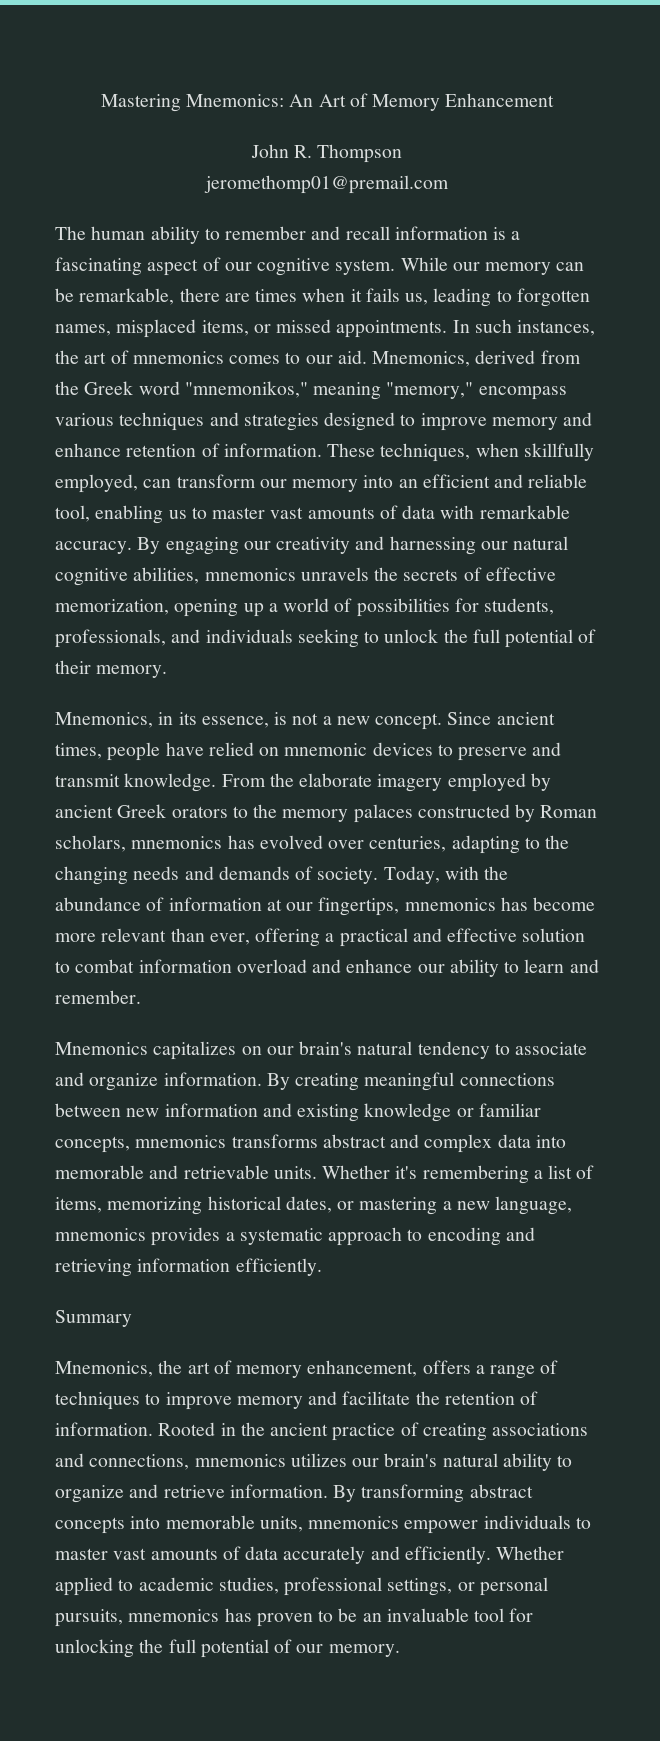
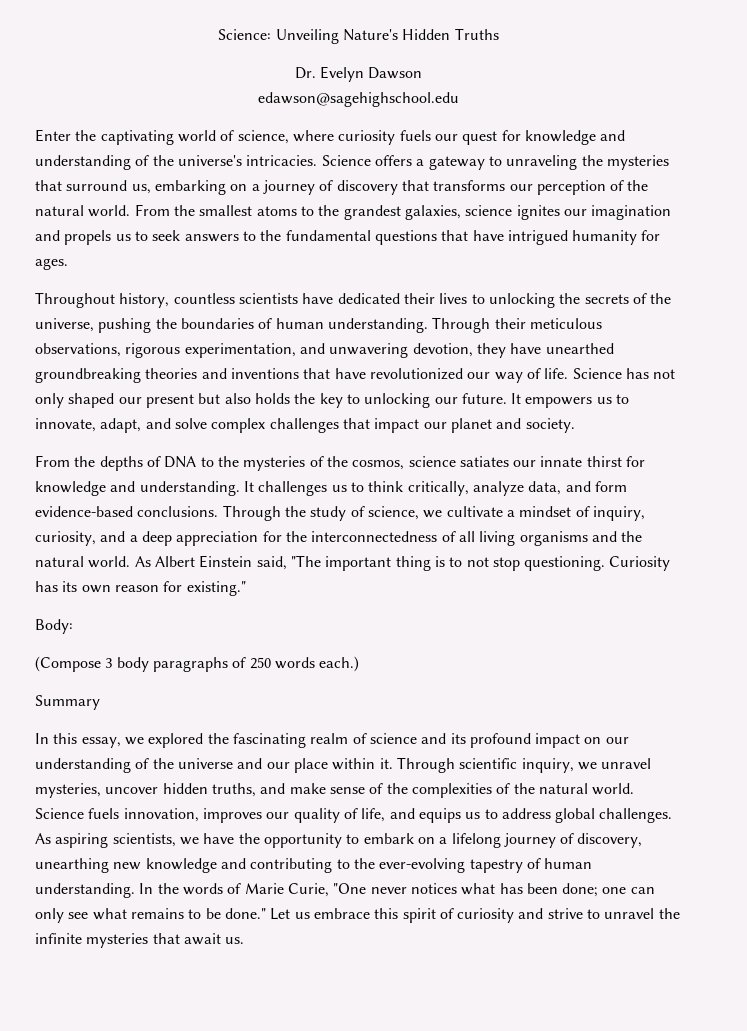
- Mastering Mnemonics: An Art of Memory Enhancement
- John R. Thompson
- jeromethomp01@premail.com
- The human ability to remember and recall information is a fascinating aspect of our cognitive system. While our memory can be remarkable, there are times when it fails us, leading to forgotten names, misplaced items, or missed appointments. In such instances, the art of mnemonics comes to our aid. Mnemonics, derived from the Greek word "mnemonikos," meaning "memory," encompass various techniques and strategies designed to improve memory and enhance retention of information. These techniques, when skillfully employed, can transform our memory into an efficient and reliable tool, enabling us to master vast amounts of data with remarkable accuracy. By engaging our creativity and harnessing our natural cognitive abilities, mnemonics unravels the secrets of effective memorization, opening up a world of possibilities for students, professionals, and individuals seeking to unlock the full potential of their memory.
- Mnemonics, in its essence, is not a new concept. Since ancient times, people have relied on mnemonic devices to preserve and transmit knowledge. From the elaborate imagery employed by ancient Greek orators to the memory palaces constructed by Roman scholars, mnemonics has evolved over centuries, adapting to the changing needs and demands of society. Today, with the abundance of information at our fingertips, mnemonics has become more relevant than ever, offering a practical and effective solution to combat information overload and enhance our ability to learn and remember.
- Mnemonics capitalizes on our brain's natural tendency to associate and organize information. By creating meaningful connections between new information and existing knowledge or familiar concepts, mnemonics transforms abstract and complex data into memorable and retrievable units. Whether it's remembering a list of items, memorizing historical dates, or mastering a new language, mnemonics provides a systematic approach to encoding and retrieving information efficiently.
+ Science: Unveiling Nature's Hidden Truths
+ Dr. Evelyn Dawson
+ edawson@sagehighschool.edu
+ Enter the captivating world of science, where curiosity fuels our quest for knowledge and understanding of the universe's intricacies. Science offers a gateway to unraveling the mysteries that surround us, embarking on a journey of discovery that transforms our perception of the natural world. From the smallest atoms to the grandest galaxies, science ignites our imagination and propels us to seek answers to the fundamental questions that have intrigued humanity for ages.
+ Throughout history, countless scientists have dedicated their lives to unlocking the secrets of the universe, pushing the boundaries of human understanding. Through their meticulous observations, rigorous experimentation, and unwavering devotion, they have unearthed groundbreaking theories and inventions that have revolutionized our way of life. Science has not only shaped our present but also holds the key to unlocking our future. It empowers us to innovate, adapt, and solve complex challenges that impact our planet and society.
+ From the depths of DNA to the mysteries of the cosmos, science satiates our innate thirst for knowledge and understanding. It challenges us to think critically, analyze data, and form evidence-based conclusions. Through the study of science, we cultivate a mindset of inquiry, curiosity, and a deep appreciation for the interconnectedness of all living organisms and the natural world. As Albert Einstein said, "The important thing is to not stop questioning. Curiosity has its own reason for existing."
+ Body:
+ (Compose 3 body paragraphs of 250 words each.)
  Summary
- Mnemonics, the art of memory enhancement, offers a range of techniques to improve memory and facilitate the retention of information. Rooted in the ancient practice of creating associations and connections, mnemonics utilizes our brain's natural ability to organize and retrieve information. By transforming abstract concepts into memorable units, mnemonics empower individuals to master vast amounts of data accurately and efficiently. Whether applied to academic studies, professional settings, or personal pursuits, mnemonics has proven to be an invaluable tool for unlocking the full potential of our memory.
+ In this essay, we explored the fascinating realm of science and its profound impact on our understanding of the universe and our place within it. Through scientific inquiry, we unravel mysteries, uncover hidden truths, and make sense of the complexities of the natural world. Science fuels innovation, improves our quality of life, and equips us to address global challenges. As aspiring scientists, we have the opportunity to embark on a lifelong journey of discovery, unearthing new knowledge and contributing to the ever-evolving tapestry of human understanding. In the words of Marie Curie, "One never notices what has been done; one can only see what remains to be done." Let us embrace this spirit of curiosity and strive to unravel the infinite mysteries that await us.

